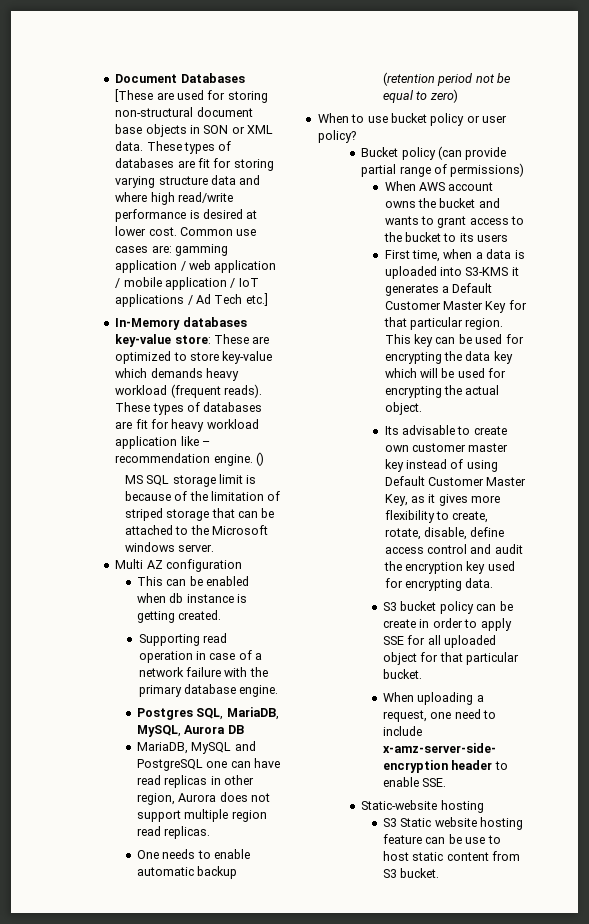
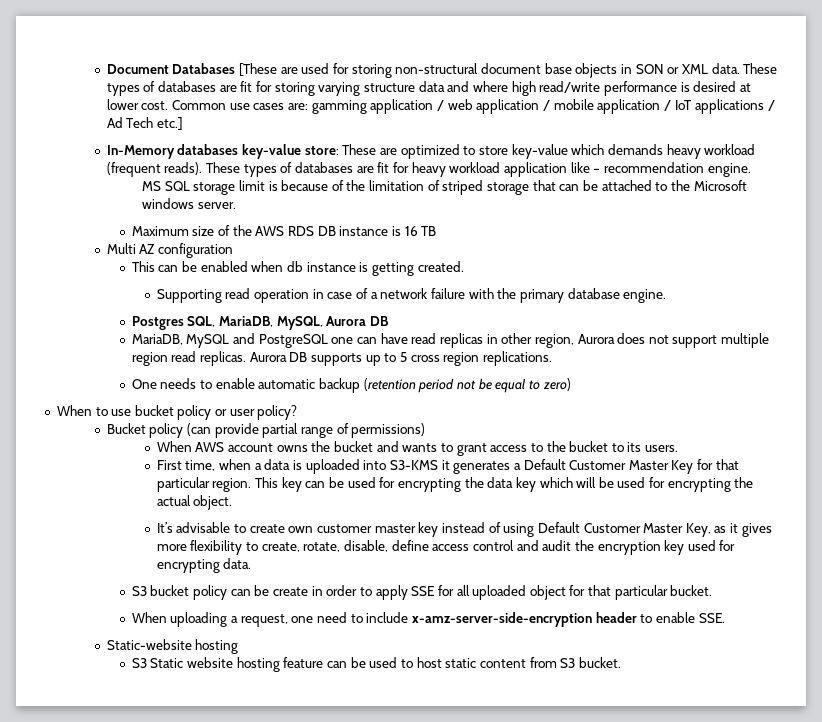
- ()
+ Maximum size of the AWS RDS DB instance is 16 TB
+ Aurora DB supports up to 5 cross region replications.
- When AWS account owns the bucket and wants to grant access to the bucket to its users
+ When AWS account owns the bucket and wants to grant access to the bucket to its users.
- Its advisable to create own customer master key instead of using Default Customer Master Key, as it gives more flexibility to create, rotate, disable, define access control and audit the encryption key used for encrypting data.
+ It’s advisable to create own customer master key instead of using Default Customer Master Key, as it gives more flexibility to create, rotate, disable, define access control and audit the encryption key used for encrypting data.
- S3 Static website hosting feature can be use to host static content from S3 bucket.
+ S3 Static website hosting feature can be used to host static content from S3 bucket.

